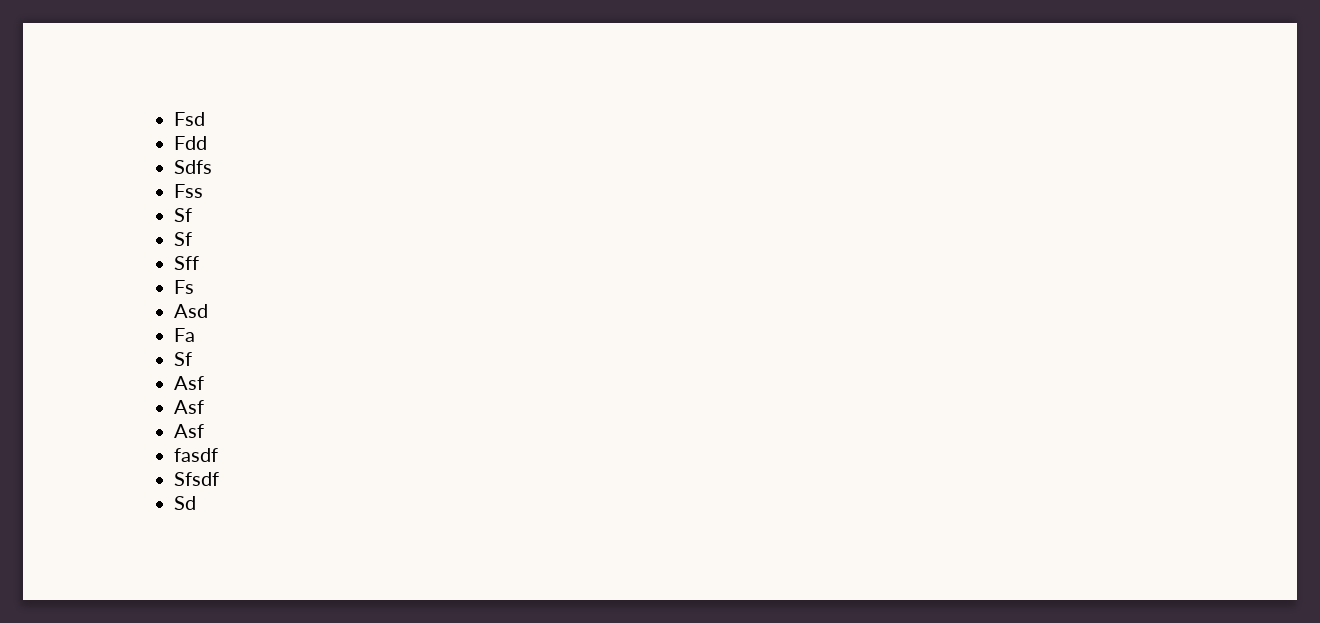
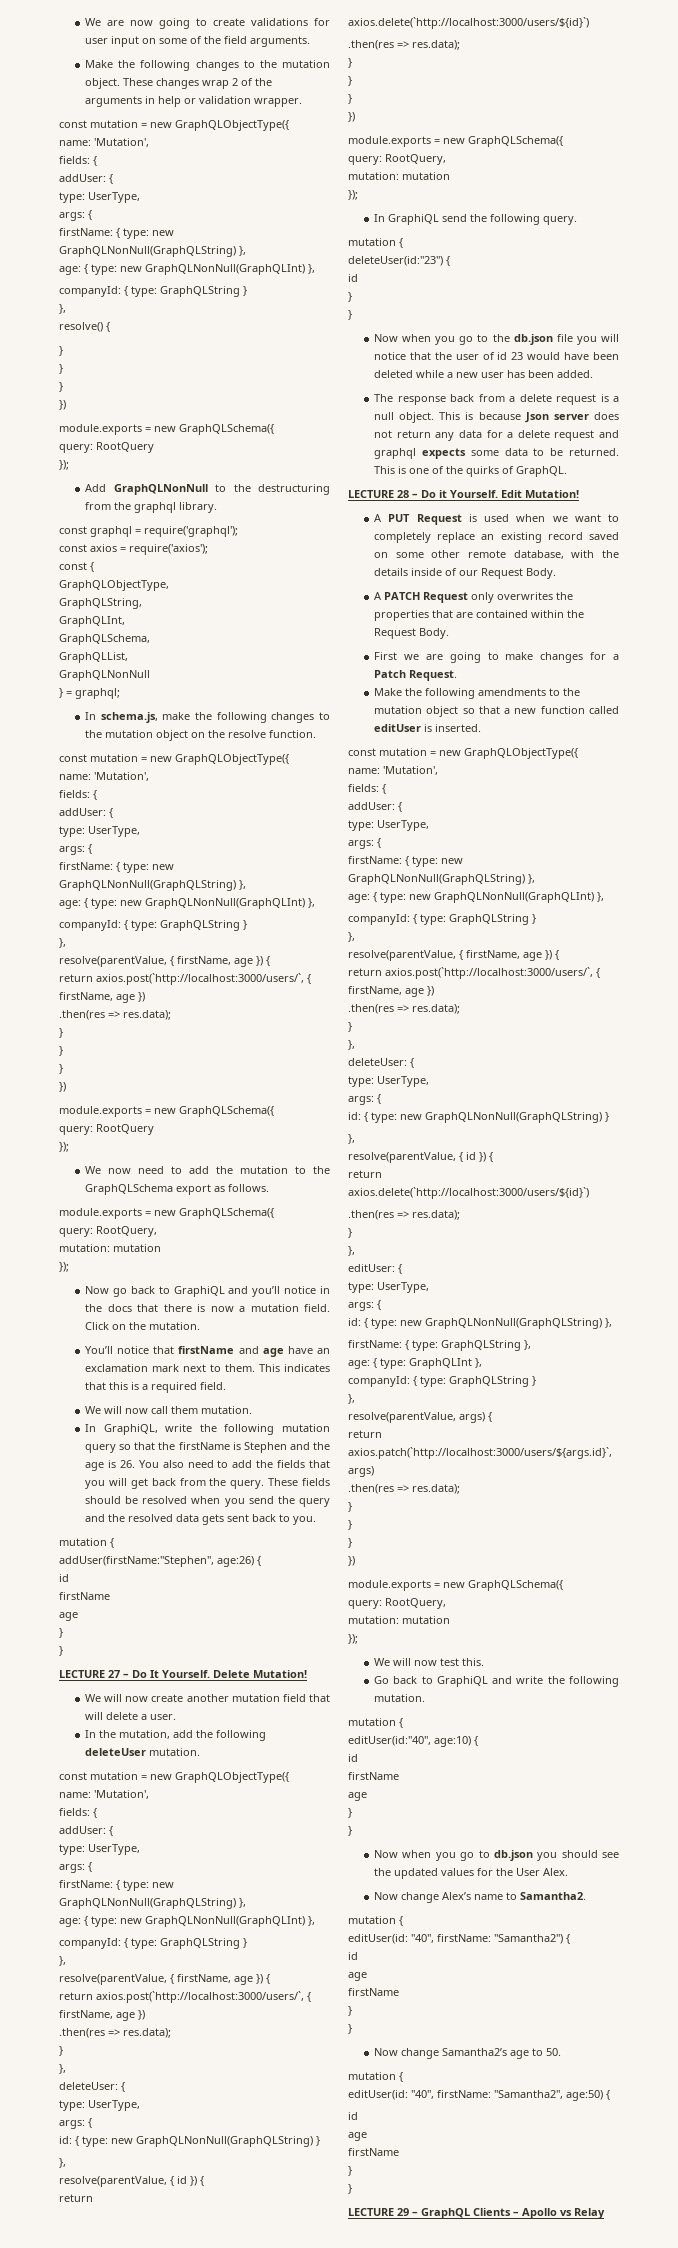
- Fsd
- Fdd
- Sdfs
- Fss
- Sf
- Sf
- Sff
- Fs
- Asd
- Fa
- Sf
- Asf
- Asf
- Asf
- fasdf
- Sfsdf
- Sd
+ We are now going to create validations for user input on some of the field arguments.
+ Make the following changes to the mutation object. These changes wrap 2 of the arguments in help or validation wrapper.
+ const mutation = new GraphQLObjectType({
+ name: 'Mutation',
+ fields: {
+ addUser: {
+ type: UserType,
+ args: {
+ firstName: { type: new GraphQLNonNull(GraphQLString) },
+ age: { type: new GraphQLNonNull(GraphQLInt) },
+ companyId: { type: GraphQLString }
+ },
+ resolve() {
+ }
+ }
+ }
+ })
+ module.exports = new GraphQLSchema({
+ query: RootQuery
+ });
+ Add GraphQLNonNull to the destructuring from the graphql library.
+ const graphql = require('graphql');
+ const axios = require('axios');
+ const {
+ GraphQLObjectType,
+ GraphQLString,
+ GraphQLInt,
+ GraphQLSchema,
+ GraphQLList,
+ GraphQLNonNull
+ } = graphql;
+ In schema.js, make the following changes to the mutation object on the resolve function.
+ const mutation = new GraphQLObjectType({
+ name: 'Mutation',
+ fields: {
+ addUser: {
+ type: UserType,
+ args: {
+ firstName: { type: new GraphQLNonNull(GraphQLString) },
+ age: { type: new GraphQLNonNull(GraphQLInt) },
+ companyId: { type: GraphQLString }
+ },
+ resolve(parentValue, { firstName, age }) {
+ return axios.post(`http://localhost:3000/users/`, { firstName, age })
+ .then(res => res.data);
+ }
+ }
+ }
+ })
+ module.exports = new GraphQLSchema({
+ query: RootQuery
+ });
+ We now need to add the mutation to the GraphQLSchema export as follows.
+ module.exports = new GraphQLSchema({
+ query: RootQuery,
+ mutation: mutation
+ });
+ Now go back to GraphiQL and you’ll notice in the docs that there is now a mutation field. Click on the mutation.
+ You’ll notice that firstName and age have an exclamation mark next to them. This indicates that this is a required field.
+ We will now call them mutation.
+ In GraphiQL, write the following mutation query so that the firstName is Stephen and the age is 26. You also need to add the fields that you will get back from the query. These fields should be resolved when you send the query and the resolved data gets sent back to you.
+ mutation {
+ addUser(firstName:"Stephen", age:26) {
+ id
+ firstName
+ age
+ }
+ }
+ LECTURE 27 – Do It Yourself. Delete Mutation!
+ We will now create another mutation field that will delete a user.
+ In the mutation, add the following deleteUser mutation.
+ const mutation = new GraphQLObjectType({
+ name: 'Mutation',
+ fields: {
+ addUser: {
+ type: UserType,
+ args: {
+ firstName: { type: new GraphQLNonNull(GraphQLString) },
+ age: { type: new GraphQLNonNull(GraphQLInt) },
+ companyId: { type: GraphQLString }
+ },
+ resolve(parentValue, { firstName, age }) {
+ return axios.post(`http://localhost:3000/users/`, { firstName, age })
+ .then(res => res.data);
+ }
+ },
+ deleteUser: {
+ type: UserType,
+ args: {
+ id: { type: new GraphQLNonNull(GraphQLString) }
+ },
+ resolve(parentValue, { id }) {
+ return axios.delete(`http://localhost:3000/users/${id}`)
+ .then(res => res.data);
+ }
+ }
+ }
+ })
+ module.exports = new GraphQLSchema({
+ query: RootQuery,
+ mutation: mutation
+ });
+ In GraphiQL send the following query.
+ mutation {
+ deleteUser(id:"23") {
+ id
+ }
+ }
+ Now when you go to the db.json file you will notice that the user of id 23 would have been deleted while a new user has been added.
+ The response back from a delete request is a null object. This is because Json server does not return any data for a delete request and graphql expects some data to be returned. This is one of the quirks of GraphQL.
+ LECTURE 28 – Do it Yourself. Edit Mutation!
+ A PUT Request is used when we want to completely replace an existing record saved on some other remote database, with the details inside of our Request Body.
+ A PATCH Request only overwrites the properties that are contained within the Request Body.
+ First we are going to make changes for a Patch Request.
+ Make the following amendments to the mutation object so that a new function called editUser is inserted.
+ const mutation = new GraphQLObjectType({
+ name: 'Mutation',
+ fields: {
+ addUser: {
+ type: UserType,
+ args: {
+ firstName: { type: new GraphQLNonNull(GraphQLString) },
+ age: { type: new GraphQLNonNull(GraphQLInt) },
+ companyId: { type: GraphQLString }
+ },
+ resolve(parentValue, { firstName, age }) {
+ return axios.post(`http://localhost:3000/users/`, { firstName, age })
+ .then(res => res.data);
+ }
+ },
+ deleteUser: {
+ type: UserType,
+ args: {
+ id: { type: new GraphQLNonNull(GraphQLString) }
+ },
+ resolve(parentValue, { id }) {
+ return axios.delete(`http://localhost:3000/users/${id}`)
+ .then(res => res.data);
+ }
+ },
+ editUser: {
+ type: UserType,
+ args: {
+ id: { type: new GraphQLNonNull(GraphQLString) },
+ firstName: { type: GraphQLString },
+ age: { type: GraphQLInt },
+ companyId: { type: GraphQLString }
+ },
+ resolve(parentValue, args) {
+ return axios.patch(`http://localhost:3000/users/${args.id}`, args)
+ .then(res => res.data);
+ }
+ }
+ }
+ })
+ module.exports = new GraphQLSchema({
+ query: RootQuery,
+ mutation: mutation
+ });
+ We will now test this.
+ Go back to GraphiQL and write the following mutation.
+ mutation {
+ editUser(id:"40", age:10) {
+ id
+ firstName
+ age
+ }
+ }
+ Now when you go to db.json you should see the updated values for the User Alex.
+ Now change Alex’s name to Samantha2.
+ mutation {
+ editUser(id: "40", firstName: "Samantha2") {
+ id
+ age
+ firstName
+ }
+ }
+ Now change Samantha2’s age to 50.
+ mutation {
+ editUser(id: "40", firstName: "Samantha2", age:50) {
+ id
+ age
+ firstName
+ }
+ }
+ LECTURE 29 – GraphQL Clients – Apollo vs Relay

